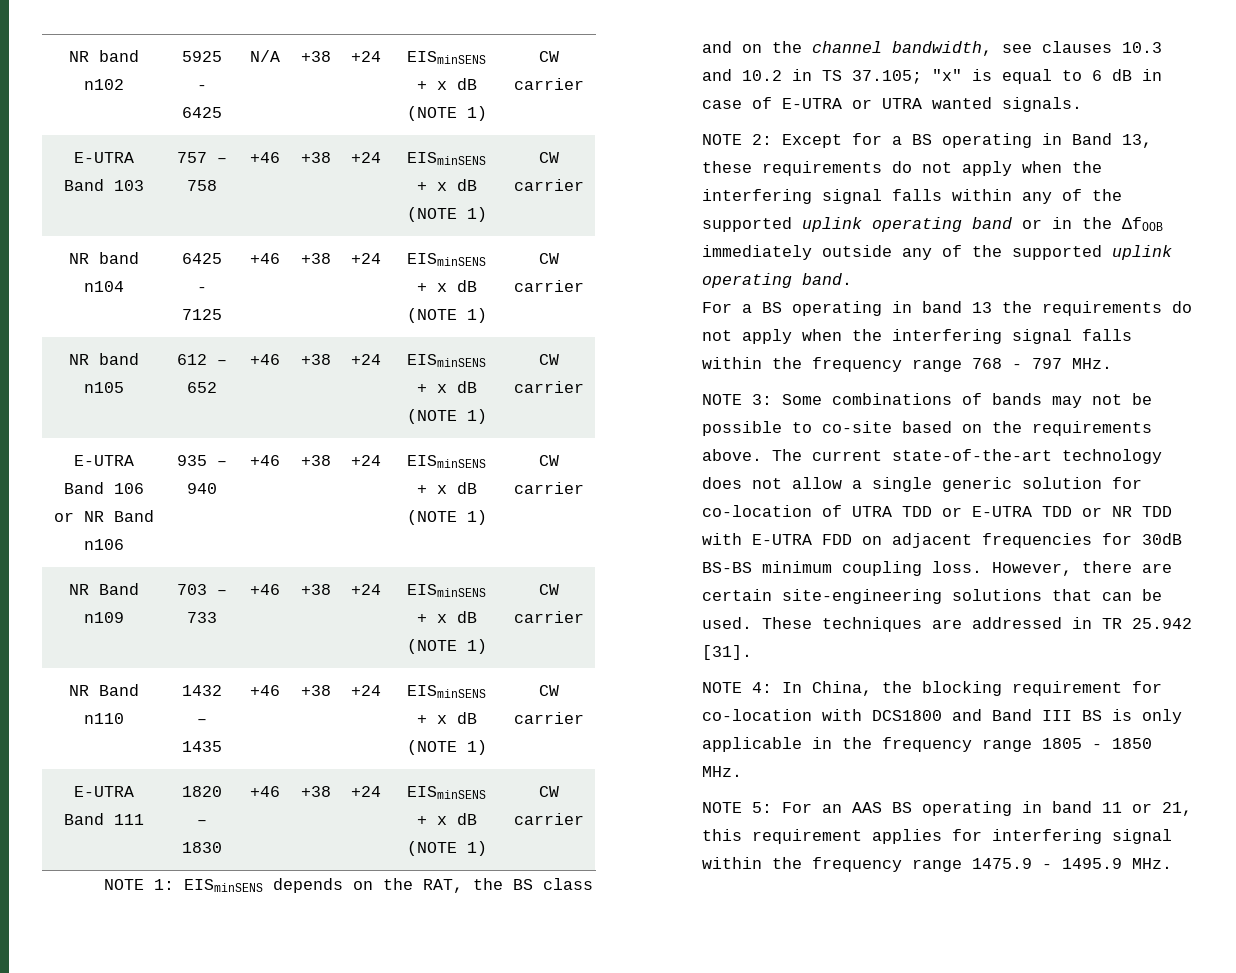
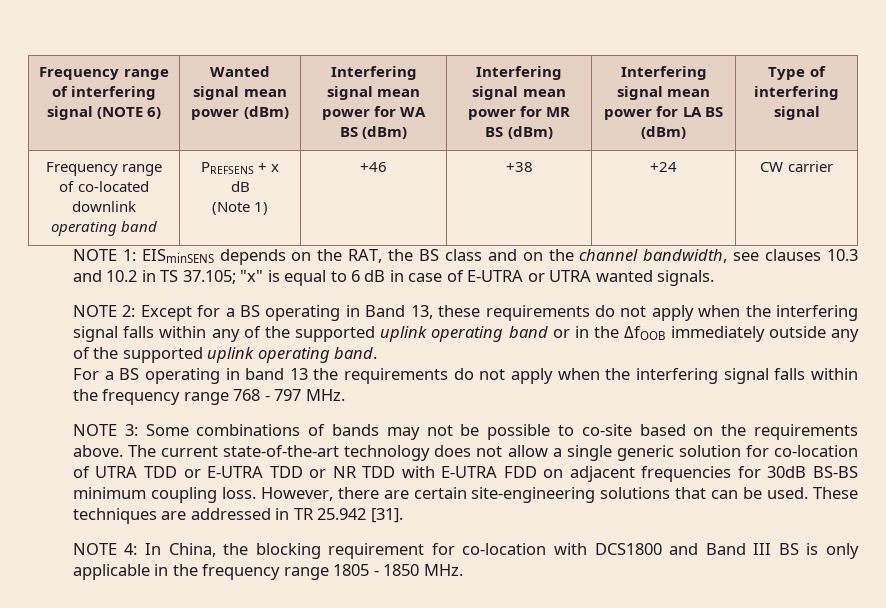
- NR band n102 | 5925 - 6425 | N/A | +38 | +24 | EISminSENS + x dB (NOTE 1) | CW carrier
- E-UTRA Band 103 | 757 – 758 | +46 | +38 | +24 | EISminSENS + x dB (NOTE 1) | CW carrier
- NR band n104 | 6425 - 7125 | +46 | +38 | +24 | EISminSENS + x dB (NOTE 1) | CW carrier
- NR band n105 | 612 – 652 | +46 | +38 | +24 | EISminSENS + x dB (NOTE 1) | CW carrier
- E-UTRA Band 106 or NR Band n106 | 935 – 940 | +46 | +38 | +24 | EISminSENS + x dB (NOTE 1) | CW carrier
- NR Band n109 | 703 – 733 | +46 | +38 | +24 | EISminSENS + x dB (NOTE 1) | CW carrier
- NR Band n110 | 1432 – 1435 | +46 | +38 | +24 | EISminSENS + x dB (NOTE 1) | CW carrier
- E-UTRA Band 111 | 1820 – 1830 | +46 | +38 | +24 | EISminSENS + x dB (NOTE 1) | CW carrier
+ Frequency range of interfering signal (NOTE 6) | Wanted signal mean power (dBm) | Interfering signal mean power for WA BS (dBm) | Interfering signal mean power for MR BS (dBm) | Interfering signal mean power for LA BS (dBm) | Type of interfering signal
+ Frequency range of co-located downlink operating band | PREFSENS + x dB
+ (Note 1) | +46 | +38 | +24 | CW carrier
- NOTE 5: For an AAS BS operating in band 11 or 21, this requirement applies for interfering signal within the frequency range 1475.9 - 1495.9 MHz.

